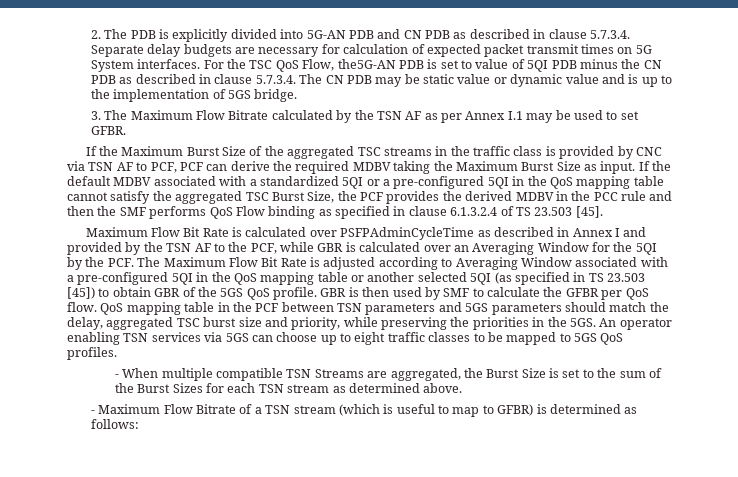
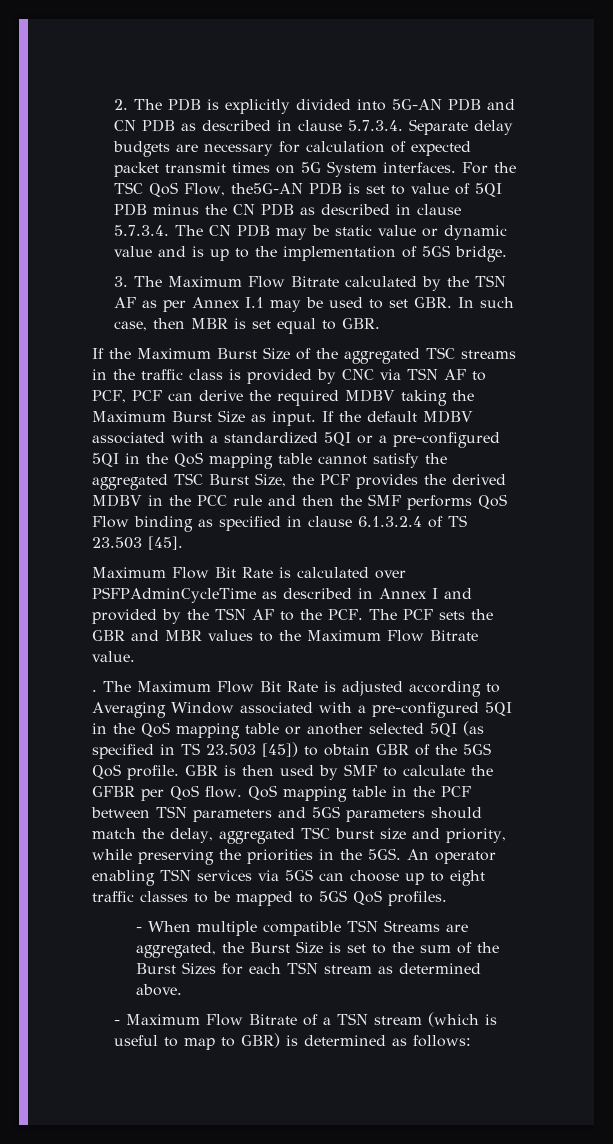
- 3. The Maximum Flow Bitrate calculated by the TSN AF as per Annex I.1 may be used to set GFBR.
+ 3. The Maximum Flow Bitrate calculated by the TSN AF as per Annex I.1 may be used to set GBR. In such case, then MBR is set equal to GBR.
- Maximum Flow Bit Rate is calculated over PSFPAdminCycleTime as described in Annex I and provided by the TSN AF to the PCF, while GBR is calculated over an Averaging Window for the 5QI by the PCF. The Maximum Flow Bit Rate is adjusted according to Averaging Window associated with a pre-configured 5QI in the QoS mapping table or another selected 5QI (as specified in TS 23.503 [45]) to obtain GBR of the 5GS QoS profile.
+ Maximum Flow Bit Rate is calculated over PSFPAdminCycleTime as described in Annex I and provided by the TSN AF to the PCF. The PCF sets the GBR and MBR values to the Maximum Flow Bitrate value.
+ . The Maximum Flow Bit Rate is adjusted according to Averaging Window associated with a pre-configured 5QI in the QoS mapping table or another selected 5QI (as specified in TS 23.503 [45]) to obtain GBR of the 5GS QoS profile.
- - Maximum Flow Bitrate of a TSN stream (which is useful to map to GFBR) is determined as follows:
+ - Maximum Flow Bitrate of a TSN stream (which is useful to map to GBR) is determined as follows:

